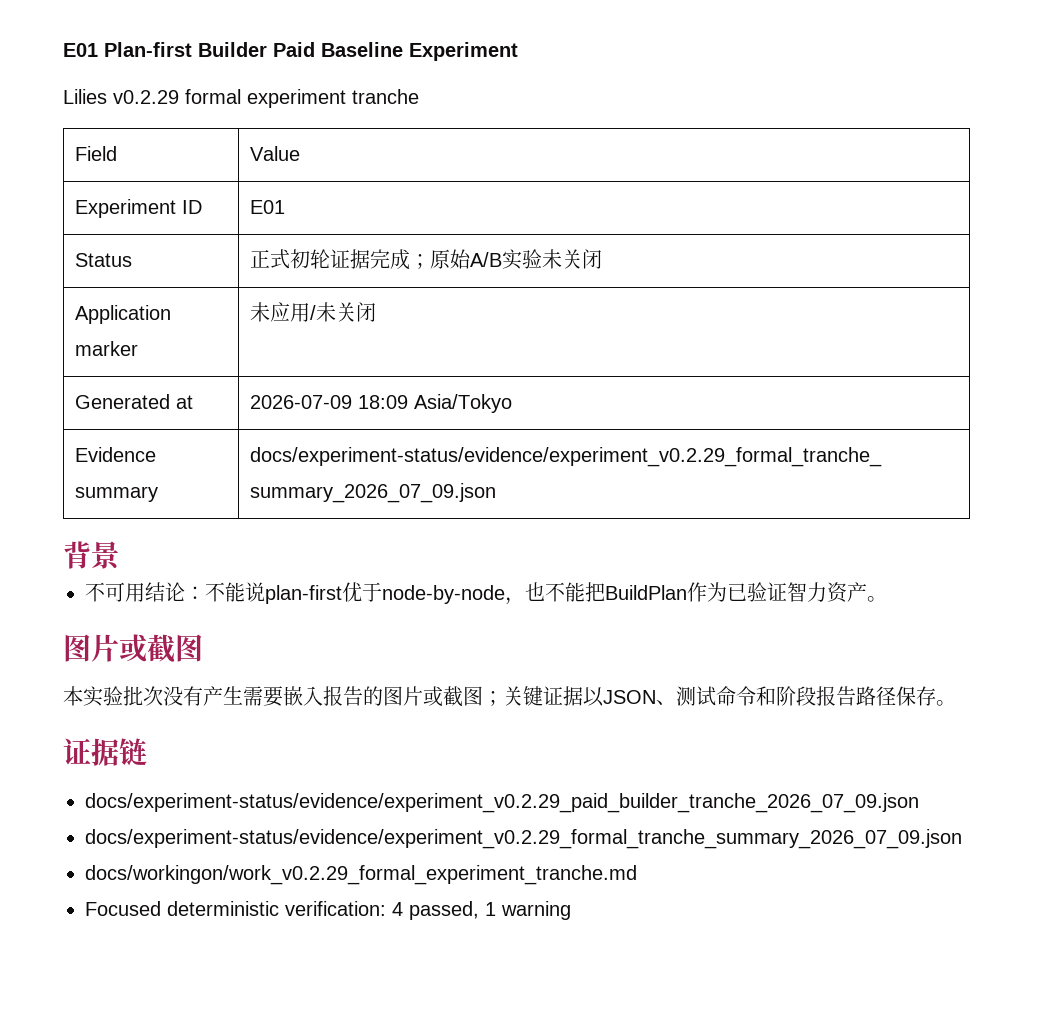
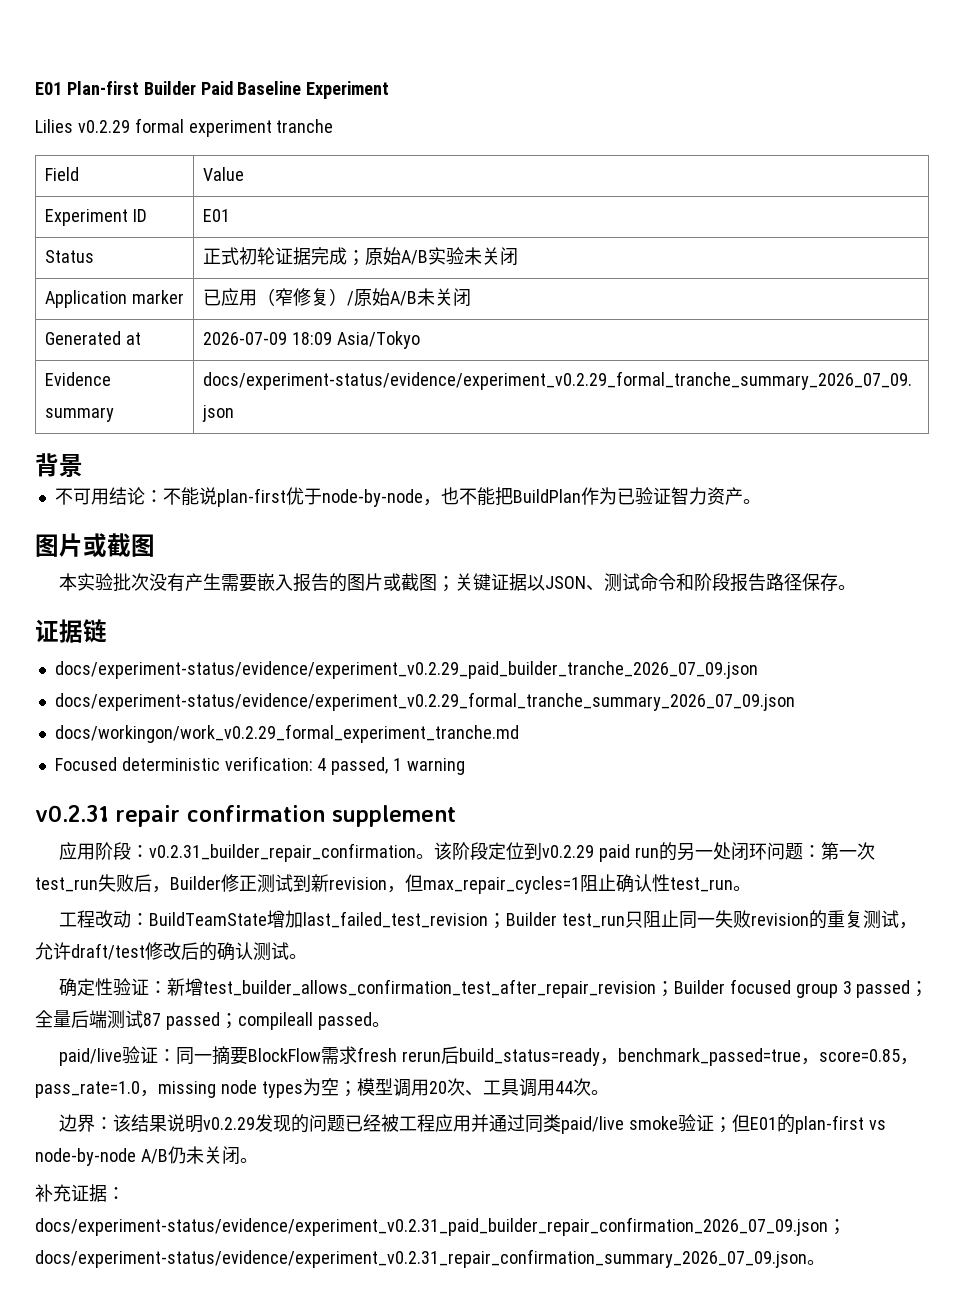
- Application marker | 未应用/未关闭
+ Application marker | 已应用（窄修复）/原始A/B未关闭
+ v0.2.31 repair confirmation supplement
+ 应用阶段：v0.2.31_builder_repair_confirmation。该阶段定位到v0.2.29 paid run的另一处闭环问题：第一次test_run失败后，Builder修正测试到新revision，但max_repair_cycles=1阻止确认性test_run。
+ 工程改动：BuildTeamState增加last_failed_test_revision；Builder test_run只阻止同一失败revision的重复测试，允许draft/test修改后的确认测试。
+ 确定性验证：新增test_builder_allows_confirmation_test_after_repair_revision；Builder focused group 3 passed；全量后端测试87 passed；compileall passed。
+ paid/live验证：同一摘要BlockFlow需求fresh rerun后build_status=ready，benchmark_passed=true，score=0.85，pass_rate=1.0，missing node types为空；模型调用20次、工具调用44次。
+ 边界：该结果说明v0.2.29发现的问题已经被工程应用并通过同类paid/live smoke验证；但E01的plan-first vs node-by-node A/B仍未关闭。
+ 补充证据：docs/experiment-status/evidence/experiment_v0.2.31_paid_builder_repair_confirmation_2026_07_09.json；docs/experiment-status/evidence/experiment_v0.2.31_repair_confirmation_summary_2026_07_09.json。

